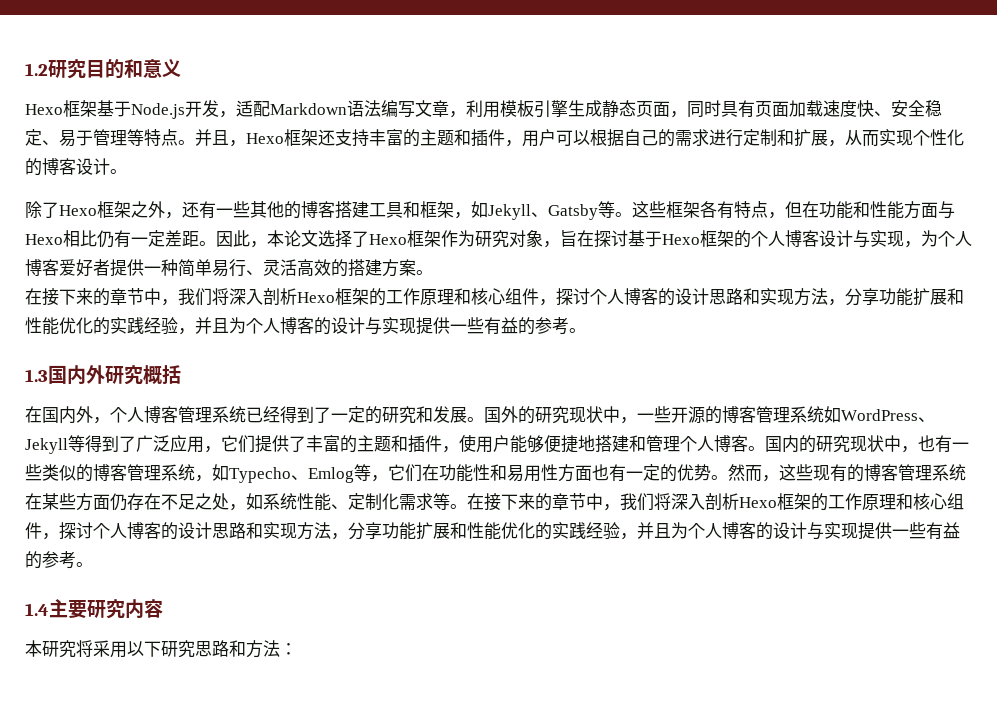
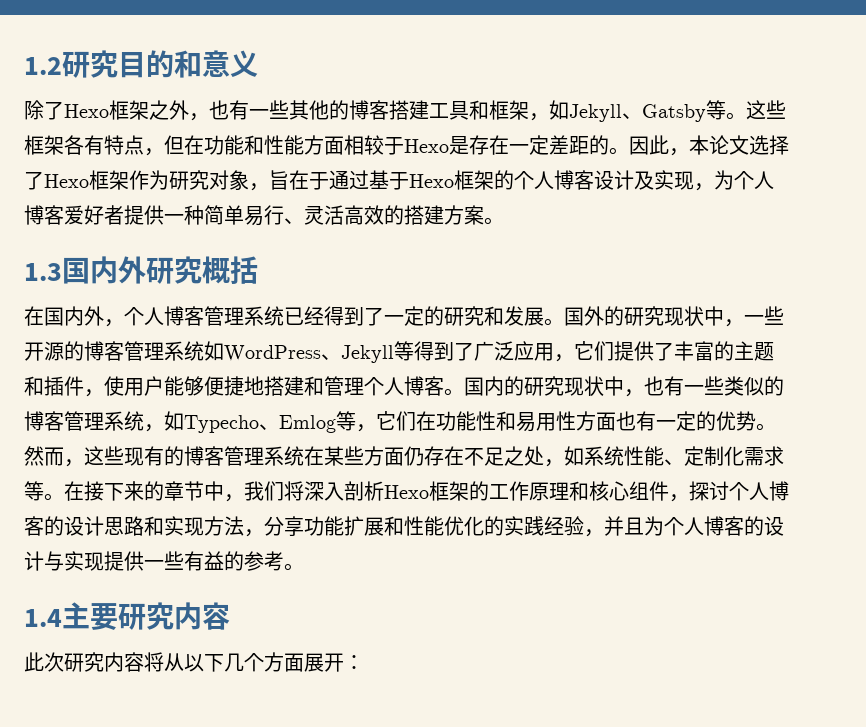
- Hexo框架基于Node.js开发，适配Markdown语法编写文章，利用模板引擎生成静态页面，同时具有页面加载速度快、安全稳定、易于管理等特点。并且，Hexo框架还支持丰富的主题和插件，用户可以根据自己的需求进行定制和扩展，从而实现个性化的博客设计。
- 除了Hexo框架之外，还有一些其他的博客搭建工具和框架，如Jekyll、Gatsby等。
+ 除了Hexo框架之外，也有一些其他的博客搭建工具和框架，如Jekyll、Gatsby等。
- 这些框架各有特点，但在功能和性能方面与Hexo相比仍有一定差距。
+ 这些框架各有特点，但在功能和性能方面相较于Hexo是存在一定差距的。
- 因此，本论文选择了Hexo框架作为研究对象，旨在探讨基于Hexo框架的个人博客设计与实现，为个人博客爱好者提供一种简单易行、灵活高效的搭建方案。
- 在接下来的章节中，我们将深入剖析Hexo框架的工作原理和核心组件，探讨个人博客的设计思路和实现方法，分享功能扩展和性能优化的实践经验，并且为个人博客的设计与实现提供一些有益的参考。
+ 因此，本论文选择了Hexo框架作为研究对象，旨在于通过基于Hexo框架的个人博客设计及实现，为个人博客爱好者提供一种简单易行、灵活高效的搭建方案。
- 本研究将采用以下研究思路和方法：
+ 此次研究内容将从以下几个方面展开：

